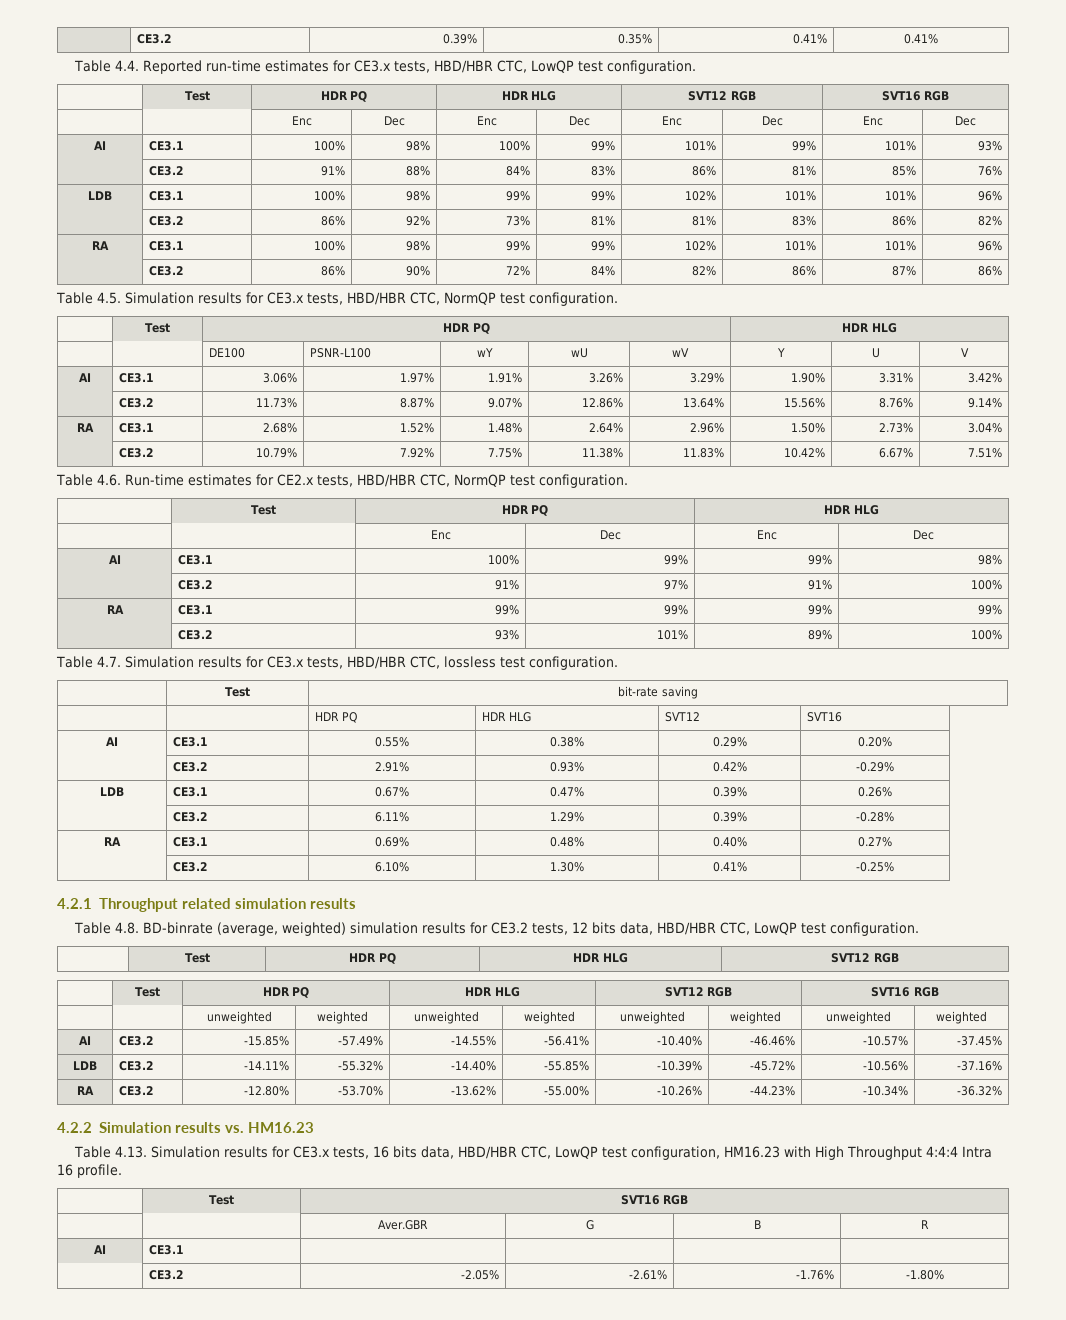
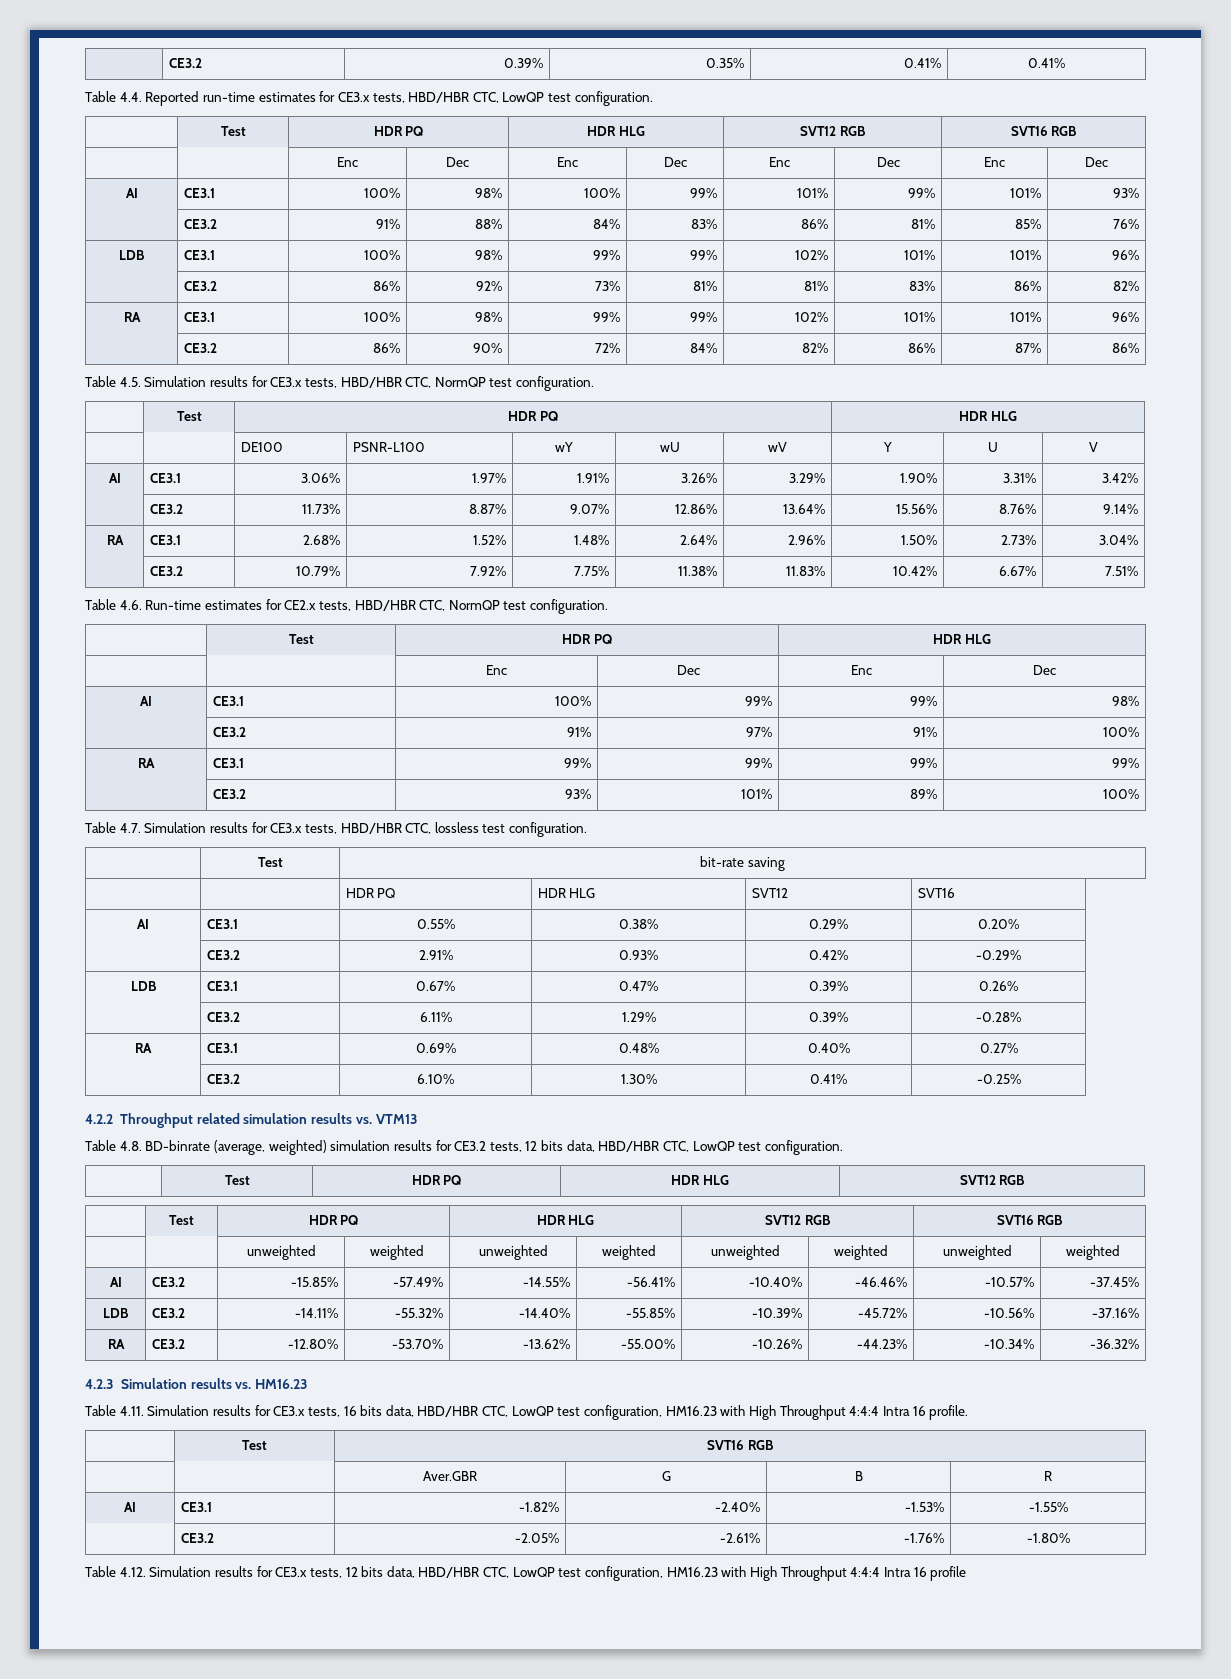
- 4.2.1 Throughput related simulation results
+ 4.2.2 Throughput related simulation results vs. VTM13
- 4.2.2 Simulation results vs. HM16.23
+ 4.2.3 Simulation results vs. HM16.23
- Table 4.13. Simulation results for CE3.x tests, 16 bits data, HBD/HBR CTC, LowQP test configuration, HM16.23 with High Throughput 4:4:4 Intra 16 profile.
+ Table 4.11. Simulation results for CE3.x tests, 16 bits data, HBD/HBR CTC, LowQP test configuration, HM16.23 with High Throughput 4:4:4 Intra 16 profile.
- AI | CE3.1 | | | |
+ AI | CE3.1 | -1.82% | -2.40% | -1.53% | -1.55%
+ Table 4.12. Simulation results for CE3.x tests, 12 bits data, HBD/HBR CTC, LowQP test configuration, HM16.23 with High Throughput 4:4:4 Intra 16 profile

